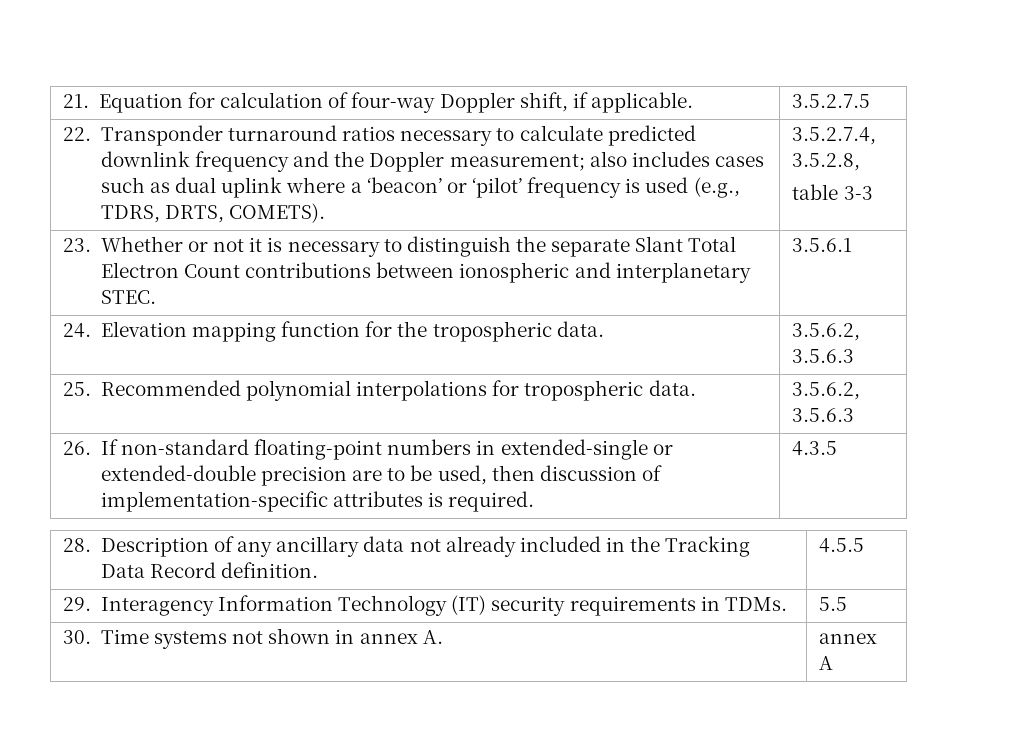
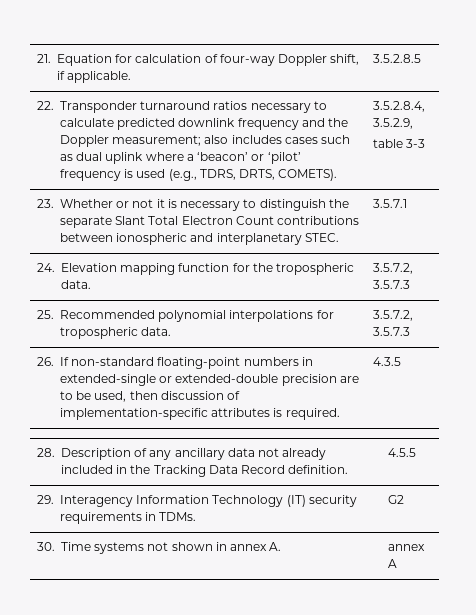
- 21. Equation for calculation of four-way Doppler shift, if applicable. | 3.5.2.7.5
+ 21. Equation for calculation of four-way Doppler shift, if applicable. | 3.5.2.8.5
- 22. Transponder turnaround ratios necessary to calculate predicted downlink frequency and the Doppler measurement; also includes cases such as dual uplink where a ‘beacon’ or ‘pilot’ frequency is used (e.g., TDRS, DRTS, COMETS). | 3.5.2.7.4, 3.5.2.8,
+ 22. Transponder turnaround ratios necessary to calculate predicted downlink frequency and the Doppler measurement; also includes cases such as dual uplink where a ‘beacon’ or ‘pilot’ frequency is used (e.g., TDRS, DRTS, COMETS). | 3.5.2.8.4, 3.5.2.9,
- 23. Whether or not it is necessary to distinguish the separate Slant Total Electron Count contributions between ionospheric and interplanetary STEC. | 3.5.6.1
+ 23. Whether or not it is necessary to distinguish the separate Slant Total Electron Count contributions between ionospheric and interplanetary STEC. | 3.5.7.1
- 24. Elevation mapping function for the tropospheric data. | 3.5.6.2, 3.5.6.3
+ 24. Elevation mapping function for the tropospheric data. | 3.5.7.2, 3.5.7.3
- 25. Recommended polynomial interpolations for tropospheric data. | 3.5.6.2, 3.5.6.3
+ 25. Recommended polynomial interpolations for tropospheric data. | 3.5.7.2, 3.5.7.3
- 29. Interagency Information Technology (IT) security requirements in TDMs. | 5.5
+ 29. Interagency Information Technology (IT) security requirements in TDMs. | G2

